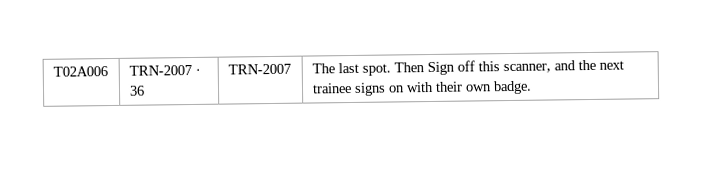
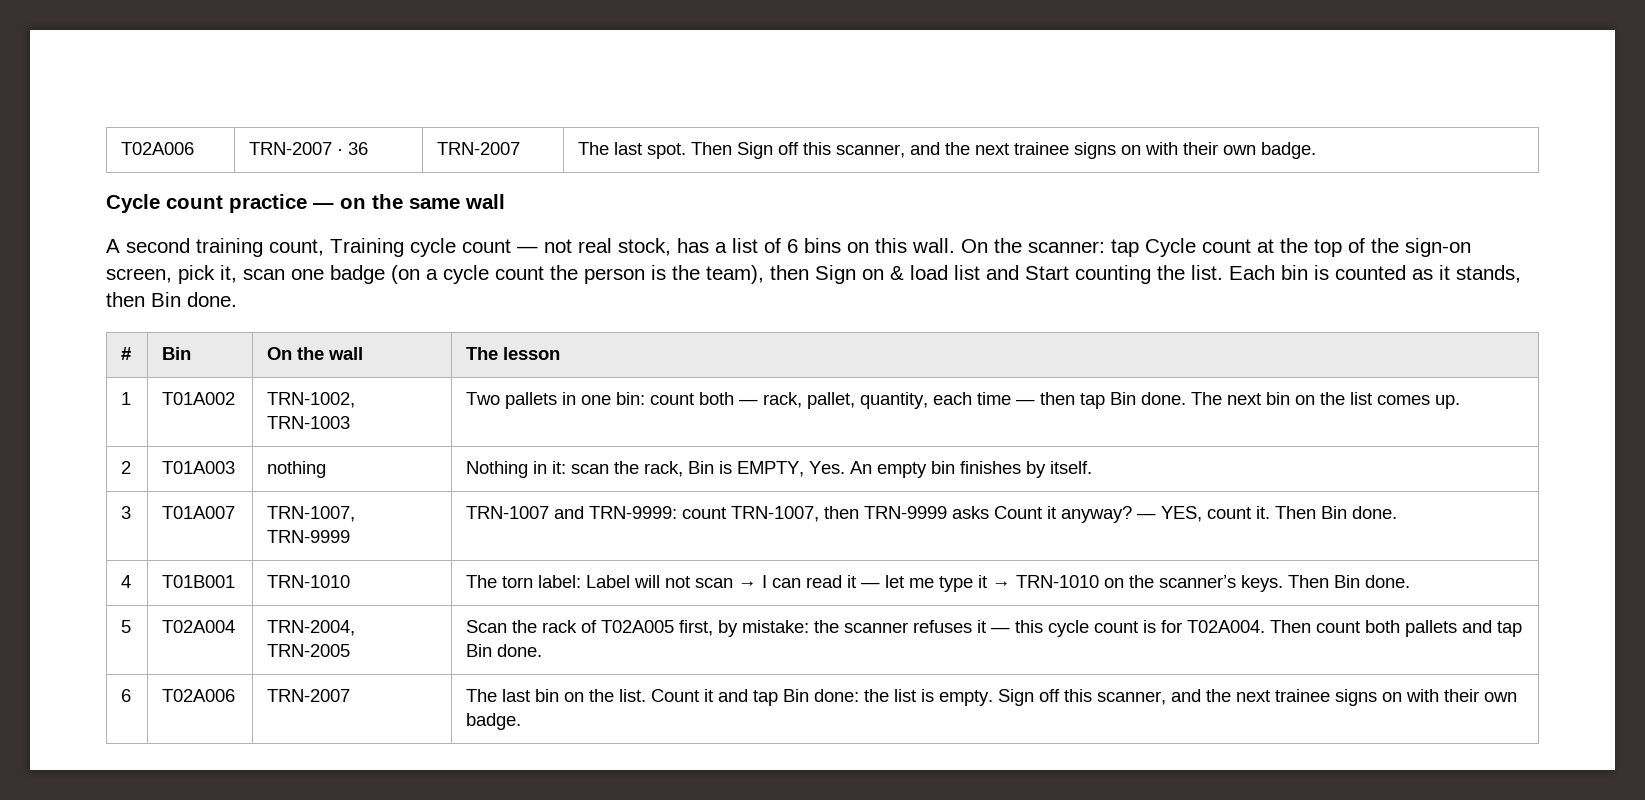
+ Cycle count practice — on the same wall
+ A second training count, Training cycle count — not real stock, has a list of 6 bins on this wall. On the scanner: tap Cycle count at the top of the sign-on screen, pick it, scan one badge (on a cycle count the person is the team), then Sign on & load list and Start counting the list. Each bin is counted as it stands, then Bin done.
+ # | Bin | On the wall | The lesson
+ 1 | T01A002 | TRN-1002, TRN-1003 | Two pallets in one bin: count both — rack, pallet, quantity, each time — then tap Bin done. The next bin on the list comes up.
+ 2 | T01A003 | nothing | Nothing in it: scan the rack, Bin is EMPTY, Yes. An empty bin finishes by itself.
+ 3 | T01A007 | TRN-1007, TRN-9999 | TRN-1007 and TRN-9999: count TRN-1007, then TRN-9999 asks Count it anyway? — YES, count it. Then Bin done.
+ 4 | T01B001 | TRN-1010 | The torn label: Label will not scan → I can read it — let me type it → TRN-1010 on the scanner’s keys. Then Bin done.
+ 5 | T02A004 | TRN-2004, TRN-2005 | Scan the rack of T02A005 first, by mistake: the scanner refuses it — this cycle count is for T02A004. Then count both pallets and tap Bin done.
+ 6 | T02A006 | TRN-2007 | The last bin on the list. Count it and tap Bin done: the list is empty. Sign off this scanner, and the next trainee signs on with their own badge.

